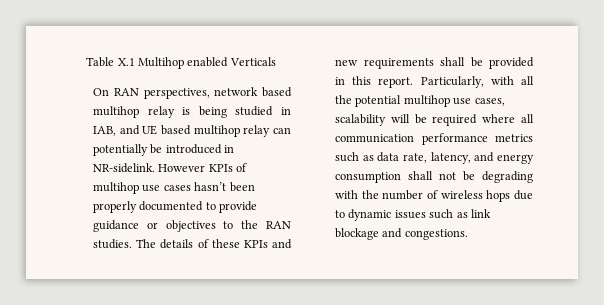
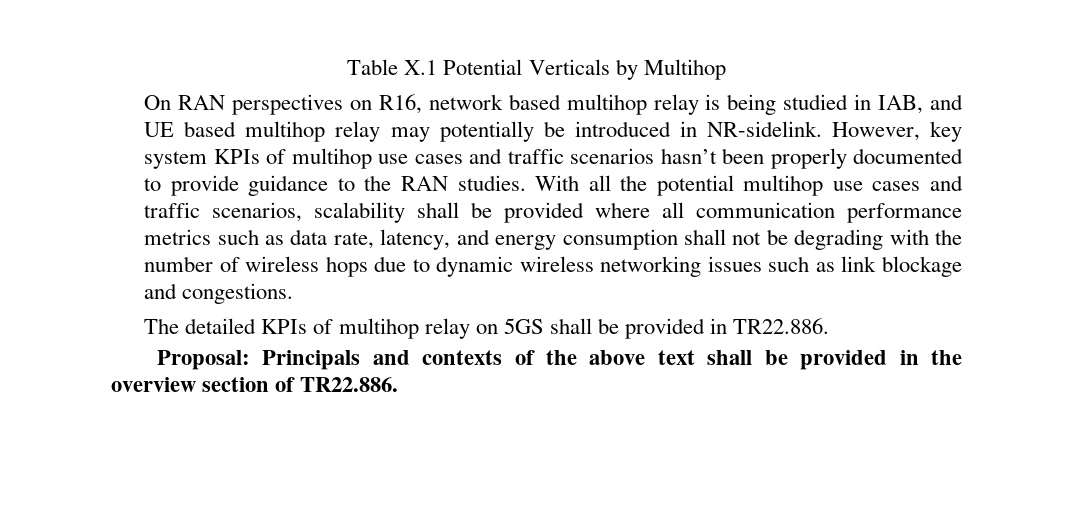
- Table X.1 Multihop enabled Verticals
+ Table X.1 Potential Verticals by Multihop
- On RAN perspectives, network based multihop relay is being studied in IAB, and UE based multihop relay can potentially be introduced in NR-sidelink.
+ On RAN perspectives on R16, network based multihop relay is being studied in IAB, and UE based multihop relay may potentially be introduced in NR-sidelink.
- However KPIs of multihop use cases hasn’t been properly documented to provide guidance or objectives to the RAN studies.
+ However, key system KPIs of multihop use cases and traffic scenarios hasn’t been properly documented to provide guidance to the RAN studies.
- The details of these KPIs and new requirements shall be provided in this report. Particularly, with all the potential multihop use cases, scalability will be required where all communication performance metrics such as data rate, latency, and energy consumption shall not be degrading with the number of wireless hops due to dynamic issues such as link blockage and congestions.
+ With all the potential multihop use cases and traffic scenarios, scalability shall be provided where all communication performance metrics such as data rate, latency, and energy consumption shall not be degrading with the number of wireless hops due to dynamic wireless networking issues such as link blockage and congestions.
+ The detailed KPIs of multihop relay on 5GS shall be provided in TR22.886.
+ Proposal: Principals and contexts of the above text shall be provided in the overview section of TR22.886.

